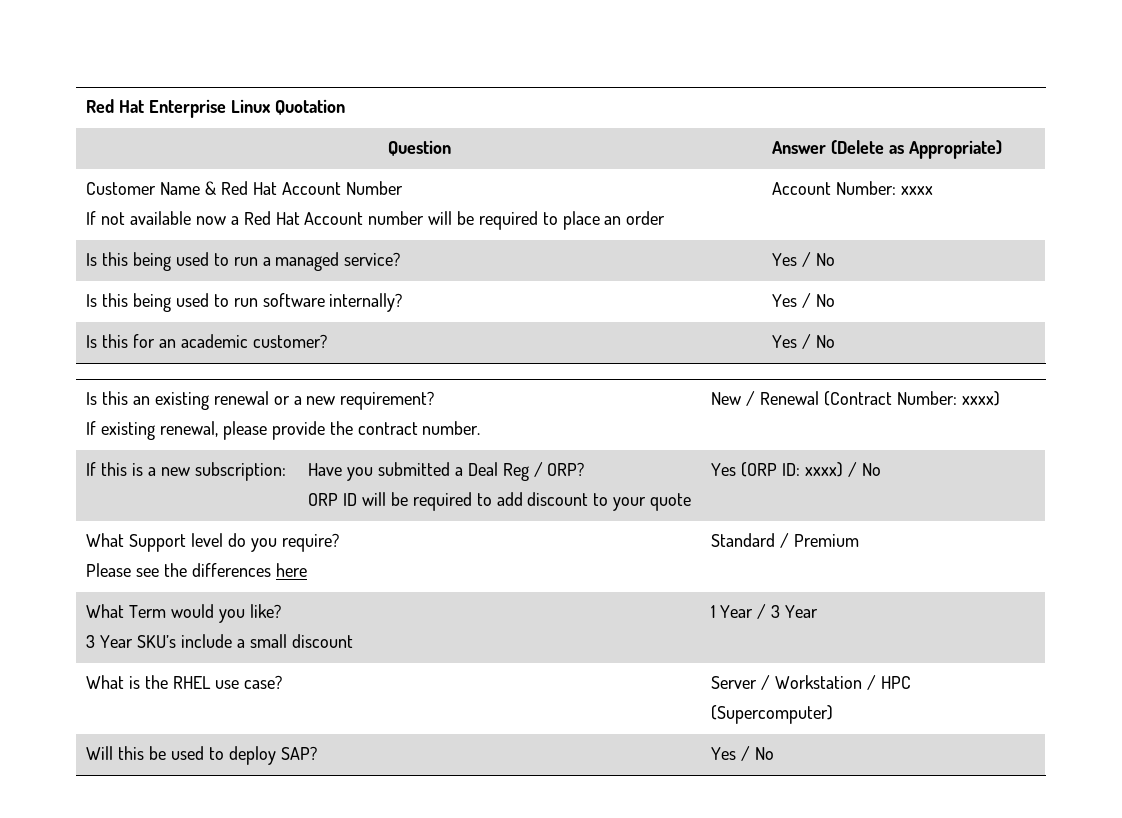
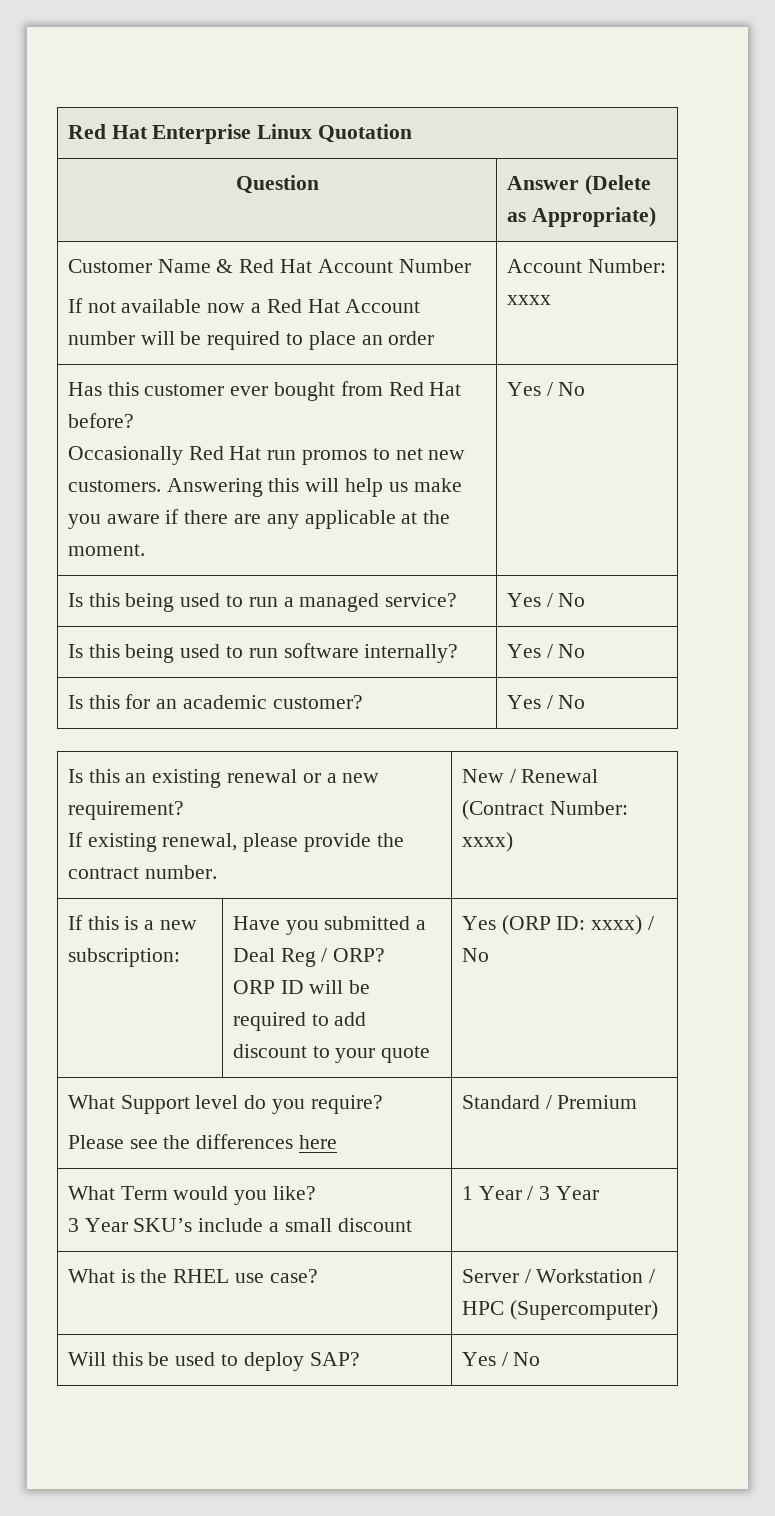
+ Has this customer ever bought from Red Hat before?
+ Occasionally Red Hat run promos to net new customers. Answering this will help us make you aware if there are any applicable at the moment. | Yes / No

